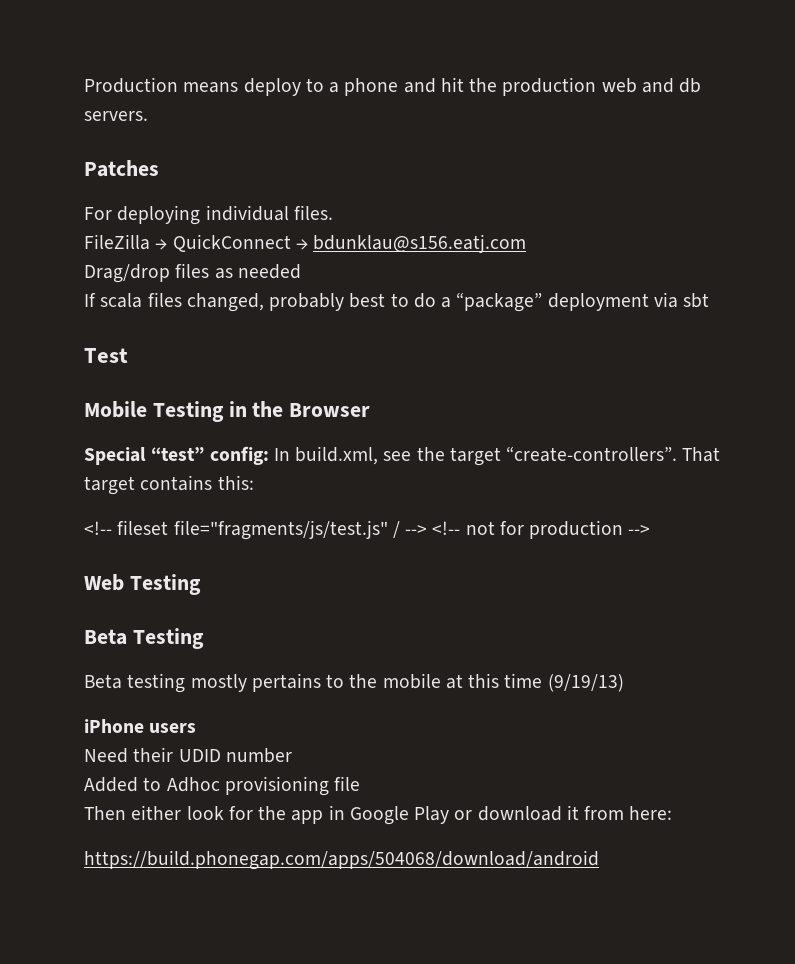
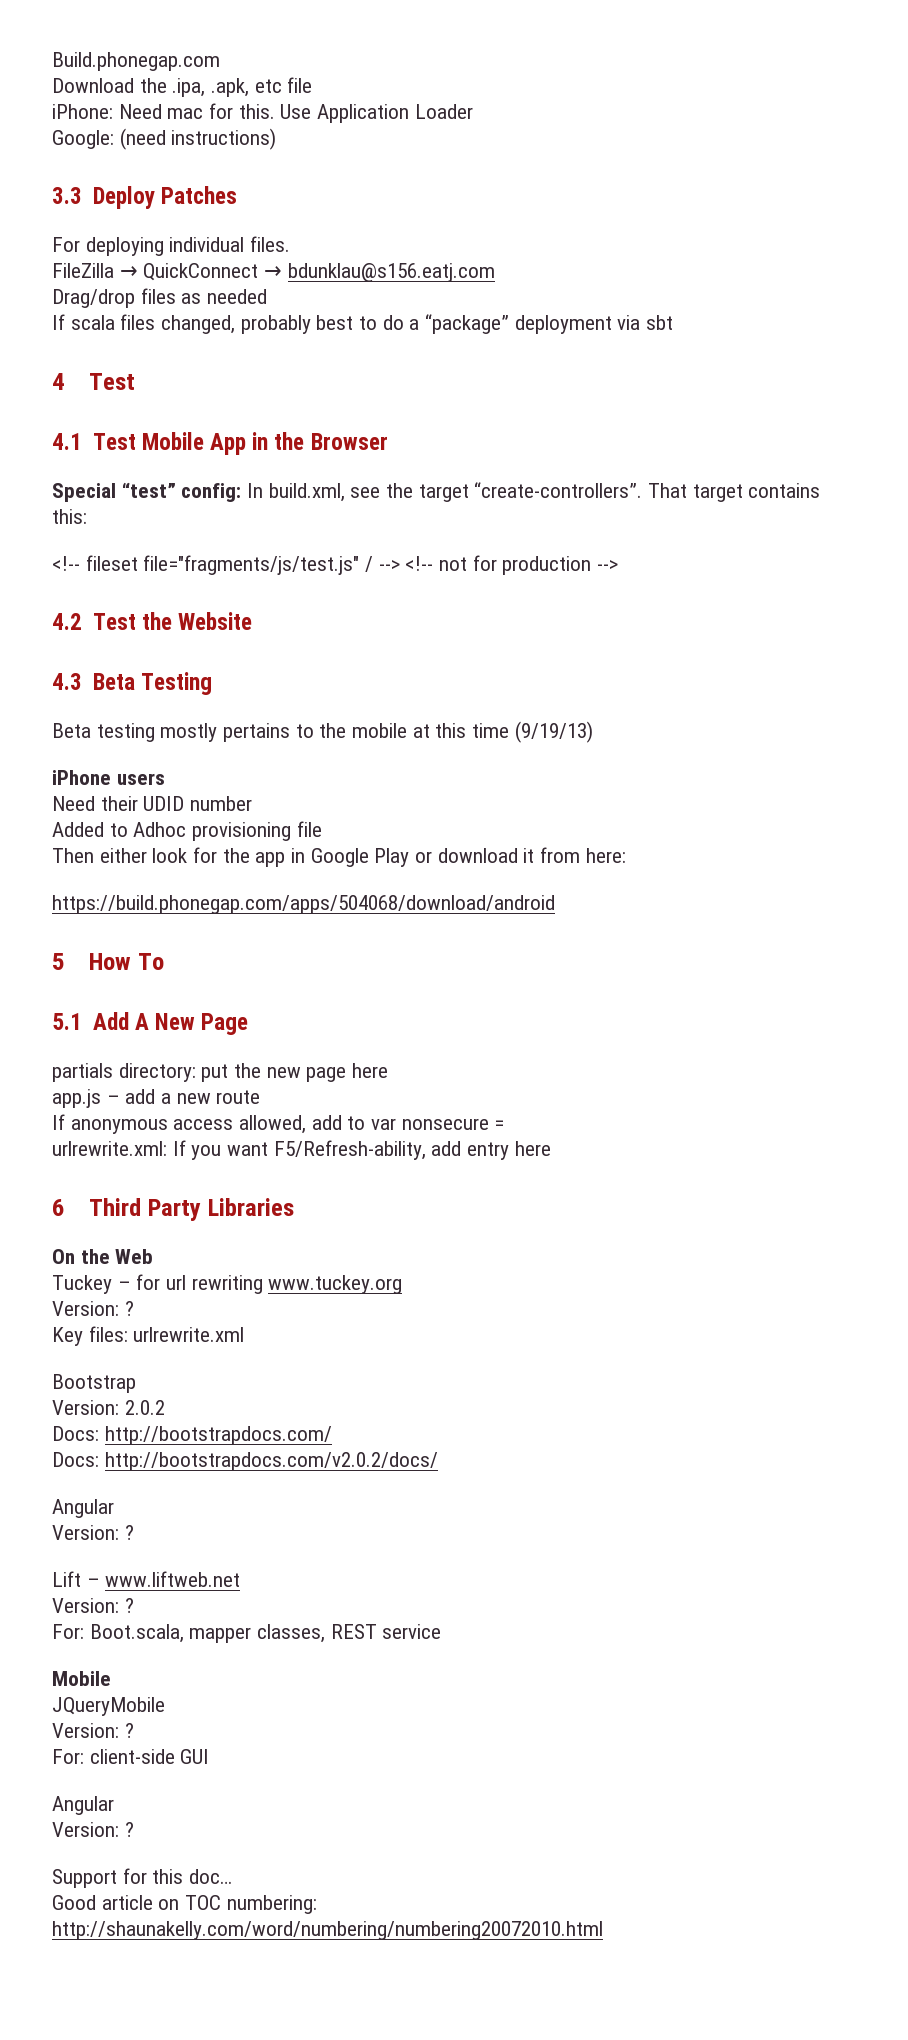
- Production means deploy to a phone and hit the production web and db servers.
- Patches
+ Build.phonegap.com
+ Download the .ipa, .apk, etc file
+ iPhone: Need mac for this. Use Application Loader
+ Google: (need instructions)
+ 3.3 Deploy Patches
- Test
+ 4 Test
- Mobile Testing in the Browser
+ 4.1 Test Mobile App in the Browser
- Web Testing
- Beta Testing
+ 4.2 Test the Website
+ 4.3 Beta Testing
+ 5 How To
+ 5.1 Add A New Page
+ partials directory: put the new page here
+ app.js – add a new route
+ If anonymous access allowed, add to var nonsecure =
+ urlrewrite.xml: If you want F5/Refresh-ability, add entry here
+ 6 Third Party Libraries
+ On the Web
+ Tuckey – for url rewriting www.tuckey.org
+ Version: ?
+ Key files: urlrewrite.xml
+ Bootstrap
+ Version: 2.0.2
+ Docs: http://bootstrapdocs.com/
+ Docs: http://bootstrapdocs.com/v2.0.2/docs/
+ Angular
+ Version: ?
+ Lift – www.liftweb.net
+ Version: ?
+ For: Boot.scala, mapper classes, REST service
+ Mobile
+ JQueryMobile
+ Version: ?
+ For: client-side GUI
+ Angular
+ Version: ?
+ Support for this doc…
+ Good article on TOC numbering: http://shaunakelly.com/word/numbering/numbering20072010.html

